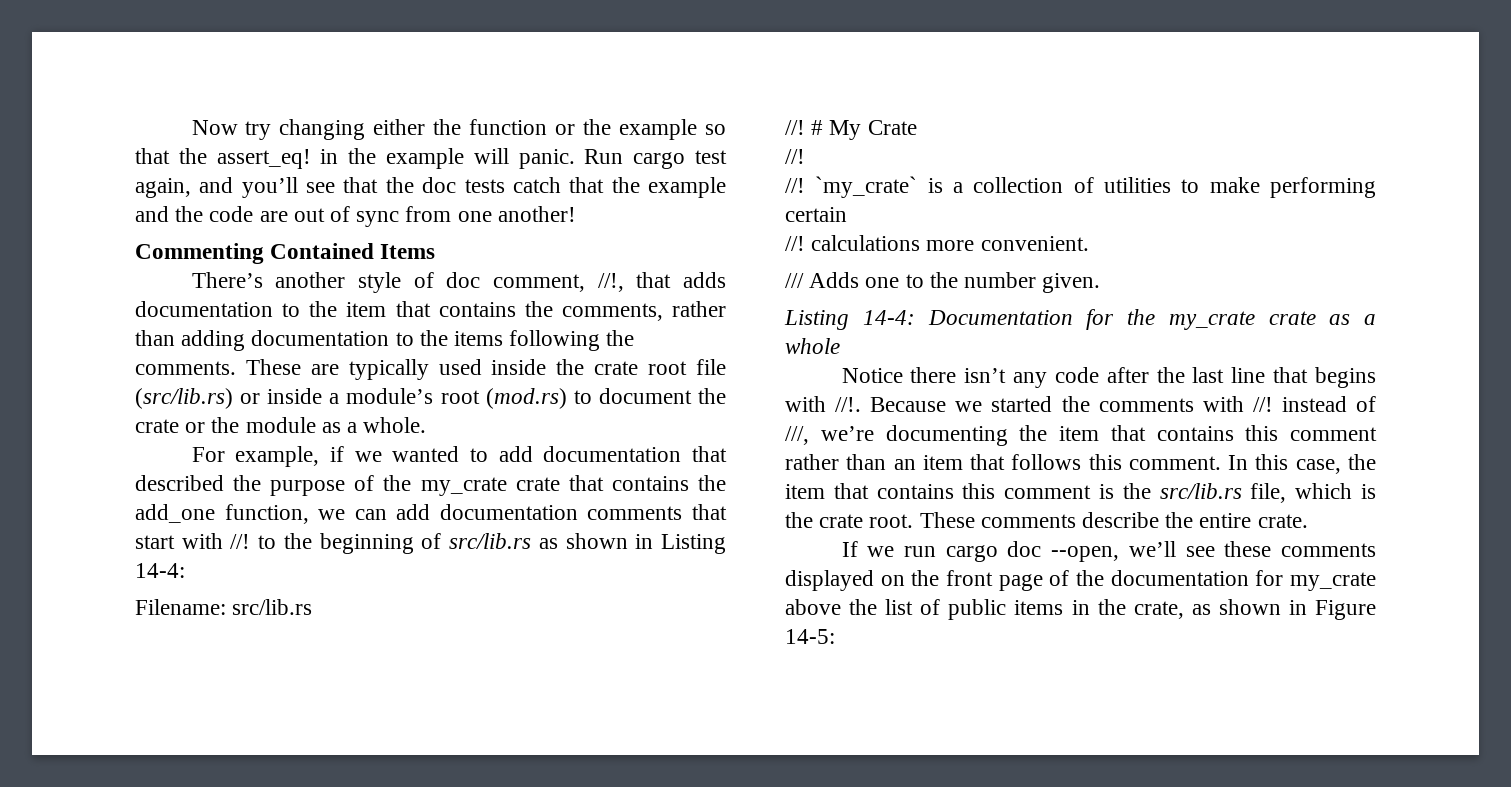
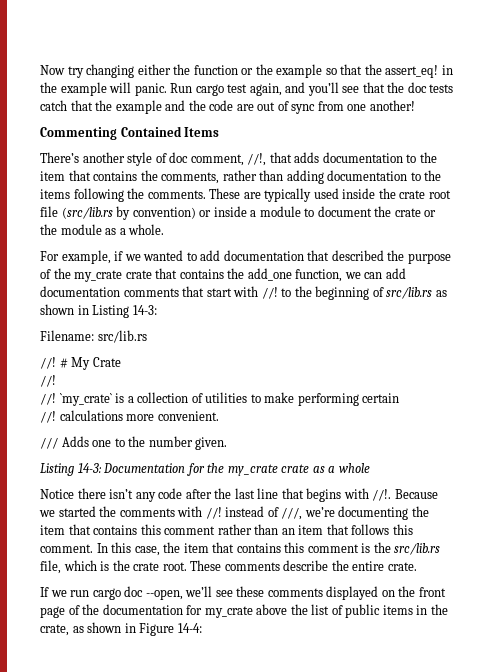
- These are typically used inside the crate root file (src/lib.rs) or inside a module’s root (mod.rs) to document the crate or the module as a whole.
+ These are typically used inside the crate root file (src/lib.rs by convention) or inside a module to document the crate or the module as a whole.
- For example, if we wanted to add documentation that described the purpose of the my_crate crate that contains the add_one function, we can add documentation comments that start with //! to the beginning of src/lib.rs as shown in Listing 14-4:
+ For example, if we wanted to add documentation that described the purpose of the my_crate crate that contains the add_one function, we can add documentation comments that start with //! to the beginning of src/lib.rs as shown in Listing 14-3:
- Listing 14-4: Documentation for the my_crate crate as a whole
+ Listing 14-3: Documentation for the my_crate crate as a whole
- If we run cargo doc --open, we’ll see these comments displayed on the front page of the documentation for my_crate above the list of public items in the crate, as shown in Figure 14-5:
+ If we run cargo doc --open, we’ll see these comments displayed on the front page of the documentation for my_crate above the list of public items in the crate, as shown in Figure 14-4:

